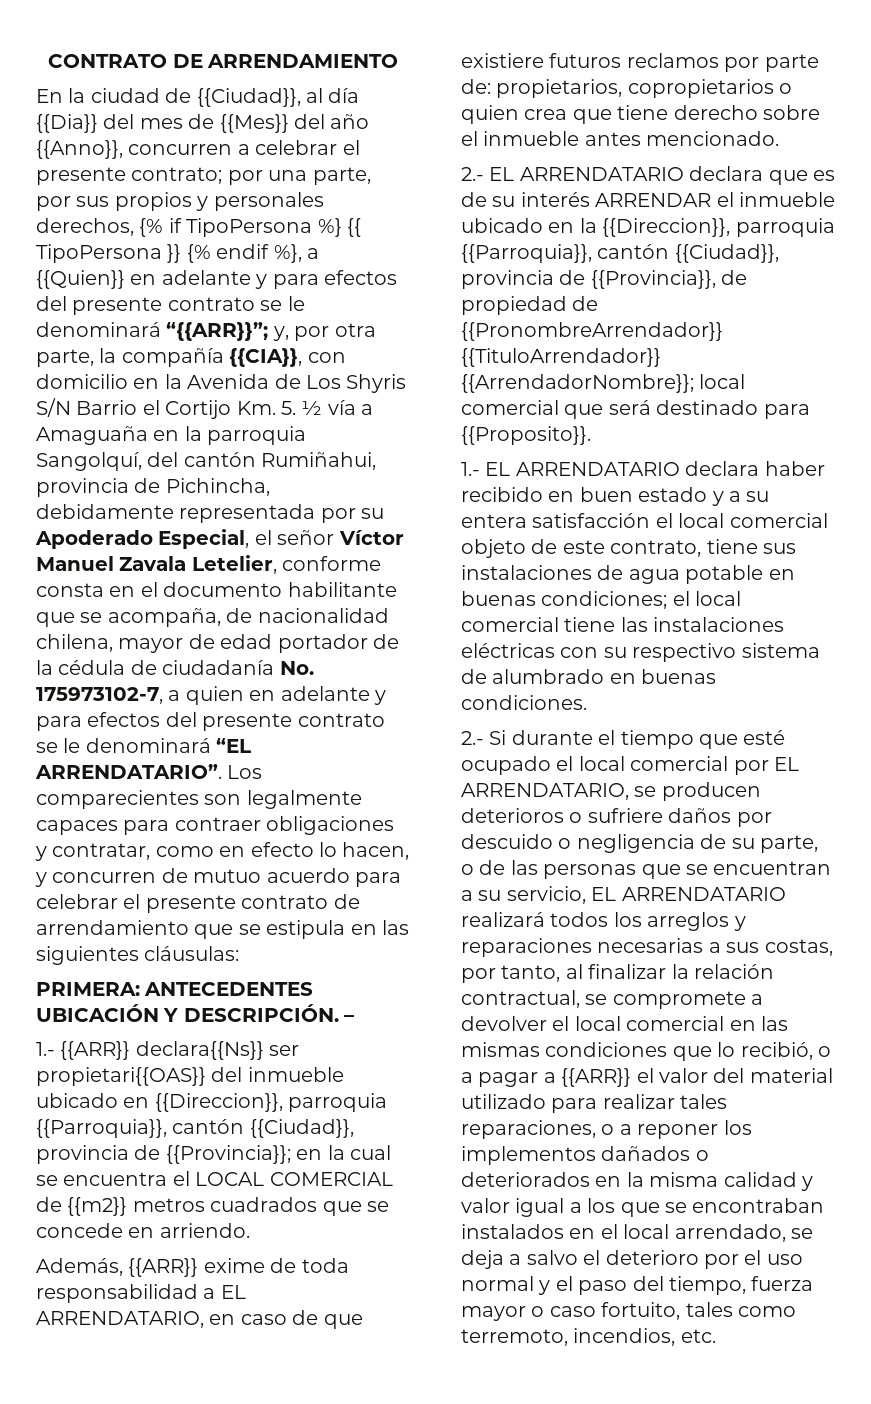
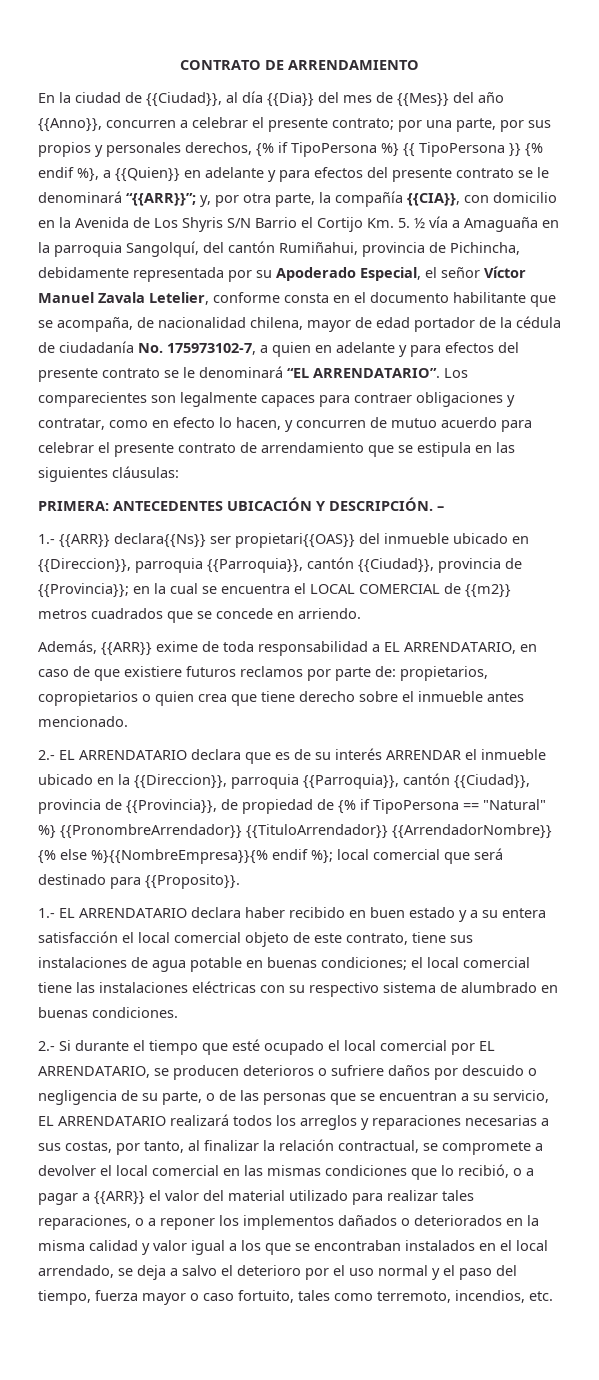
- 2.- EL ARRENDATARIO declara que es de su interés ARRENDAR el inmueble ubicado en la {{Direccion}}, parroquia {{Parroquia}}, cantón {{Ciudad}}, provincia de {{Provincia}}, de propiedad de {{PronombreArrendador}} {{TituloArrendador}} {{ArrendadorNombre}}; local comercial que será destinado para {{Proposito}}.
+ 2.- EL ARRENDATARIO declara que es de su interés ARRENDAR el inmueble ubicado en la {{Direccion}}, parroquia {{Parroquia}}, cantón {{Ciudad}}, provincia de {{Provincia}}, de propiedad de {% if TipoPersona == "Natural" %} {{PronombreArrendador}} {{TituloArrendador}} {{ArrendadorNombre}} {% else %}{{NombreEmpresa}}{% endif %}; local comercial que será destinado para {{Proposito}}.

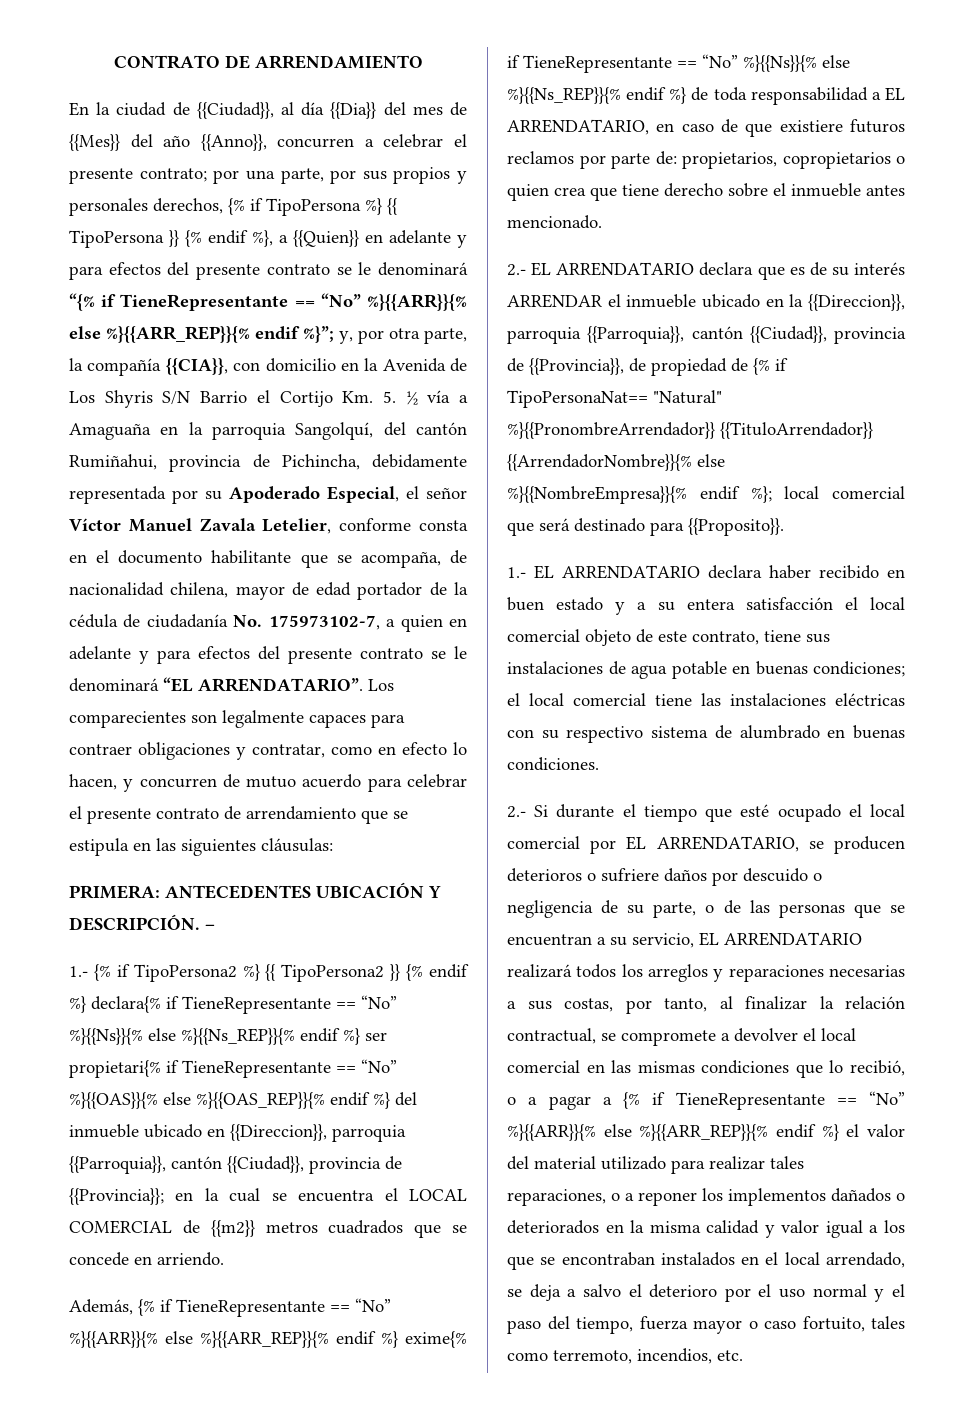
- por una parte, por sus propios y personales derechos, {% if TipoPersona %} {{ TipoPersona }} {% endif %}, a {{Quien}} en adelante y para efectos del presente contrato se le denominará “{{ARR}}”;
+ por una parte, por sus propios y personales derechos, {% if TipoPersona %} {{ TipoPersona }} {% endif %}, a {{Quien}} en adelante y para efectos del presente contrato se le denominará “{% if TieneRepresentante == “No” %}{{ARR}}{% else %}{{ARR_REP}}{% endif %}”;
- 1.- {{ARR}} declara{{Ns}} ser propietari{{OAS}} del inmueble ubicado en {{Direccion}}, parroquia {{Parroquia}}, cantón {{Ciudad}}, provincia de {{Provincia}}; en la cual se encuentra el LOCAL COMERCIAL de {{m2}} metros cuadrados que se concede en arriendo.
+ 1.- {% if TipoPersona2 %} {{ TipoPersona2 }} {% endif %} declara{% if TieneRepresentante == “No” %}{{Ns}}{% else %}{{Ns_REP}}{% endif %} ser propietari{% if TieneRepresentante == “No” %}{{OAS}}{% else %}{{OAS_REP}}{% endif %} del inmueble ubicado en {{Direccion}}, parroquia {{Parroquia}}, cantón {{Ciudad}}, provincia de {{Provincia}}; en la cual se encuentra el LOCAL COMERCIAL de {{m2}} metros cuadrados que se concede en arriendo.
- Además, {{ARR}} exime de toda responsabilidad a EL ARRENDATARIO, en caso de que existiere futuros reclamos por parte de: propietarios, copropietarios o quien crea que tiene derecho sobre el inmueble antes mencionado.
+ Además, {% if TieneRepresentante == “No” %}{{ARR}}{% else %}{{ARR_REP}}{% endif %} exime{% if TieneRepresentante == “No” %}{{Ns}}{% else %}{{Ns_REP}}{% endif %} de toda responsabilidad a EL ARRENDATARIO, en caso de que existiere futuros reclamos por parte de: propietarios, copropietarios o quien crea que tiene derecho sobre el inmueble antes mencionado.
- 2.- EL ARRENDATARIO declara que es de su interés ARRENDAR el inmueble ubicado en la {{Direccion}}, parroquia {{Parroquia}}, cantón {{Ciudad}}, provincia de {{Provincia}}, de propiedad de {% if TipoPersona == "Natural" %} {{PronombreArrendador}} {{TituloArrendador}} {{ArrendadorNombre}} {% else %}{{NombreEmpresa}}{% endif %}; local comercial que será destinado para {{Proposito}}.
+ 2.- EL ARRENDATARIO declara que es de su interés ARRENDAR el inmueble ubicado en la {{Direccion}}, parroquia {{Parroquia}}, cantón {{Ciudad}}, provincia de {{Provincia}}, de propiedad de {% if TipoPersonaNat== "Natural" %}{{PronombreArrendador}} {{TituloArrendador}} {{ArrendadorNombre}}{% else %}{{NombreEmpresa}}{% endif %}; local comercial que será destinado para {{Proposito}}.
- 2.- Si durante el tiempo que esté ocupado el local comercial por EL ARRENDATARIO, se producen deterioros o sufriere daños por descuido o negligencia de su parte, o de las personas que se encuentran a su servicio, EL ARRENDATARIO realizará todos los arreglos y reparaciones necesarias a sus costas, por tanto, al finalizar la relación contractual, se compromete a devolver el local comercial en las mismas condiciones que lo recibió, o a pagar a {{ARR}} el valor del material utilizado para realizar tales reparaciones, o a reponer los implementos dañados o deteriorados en la misma calidad y valor igual a los que se encontraban instalados en el local arrendado, se deja a salvo el deterioro por el uso normal y el paso del tiempo, fuerza mayor o caso fortuito, tales como terremoto, incendios, etc.
+ 2.- Si durante el tiempo que esté ocupado el local comercial por EL ARRENDATARIO, se producen deterioros o sufriere daños por descuido o negligencia de su parte, o de las personas que se encuentran a su servicio, EL ARRENDATARIO realizará todos los arreglos y reparaciones necesarias a sus costas, por tanto, al finalizar la relación contractual, se compromete a devolver el local comercial en las mismas condiciones que lo recibió, o a pagar a {% if TieneRepresentante == “No” %}{{ARR}}{% else %}{{ARR_REP}}{% endif %} el valor del material utilizado para realizar tales reparaciones, o a reponer los implementos dañados o deteriorados en la misma calidad y valor igual a los que se encontraban instalados en el local arrendado, se deja a salvo el deterioro por el uso normal y el paso del tiempo, fuerza mayor o caso fortuito, tales como terremoto, incendios, etc.

